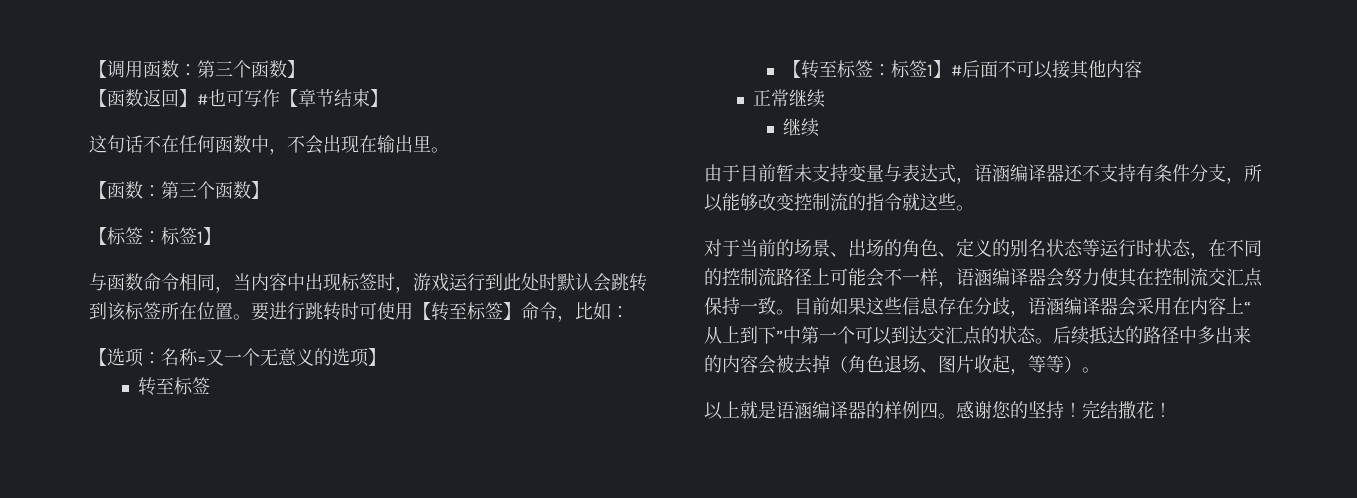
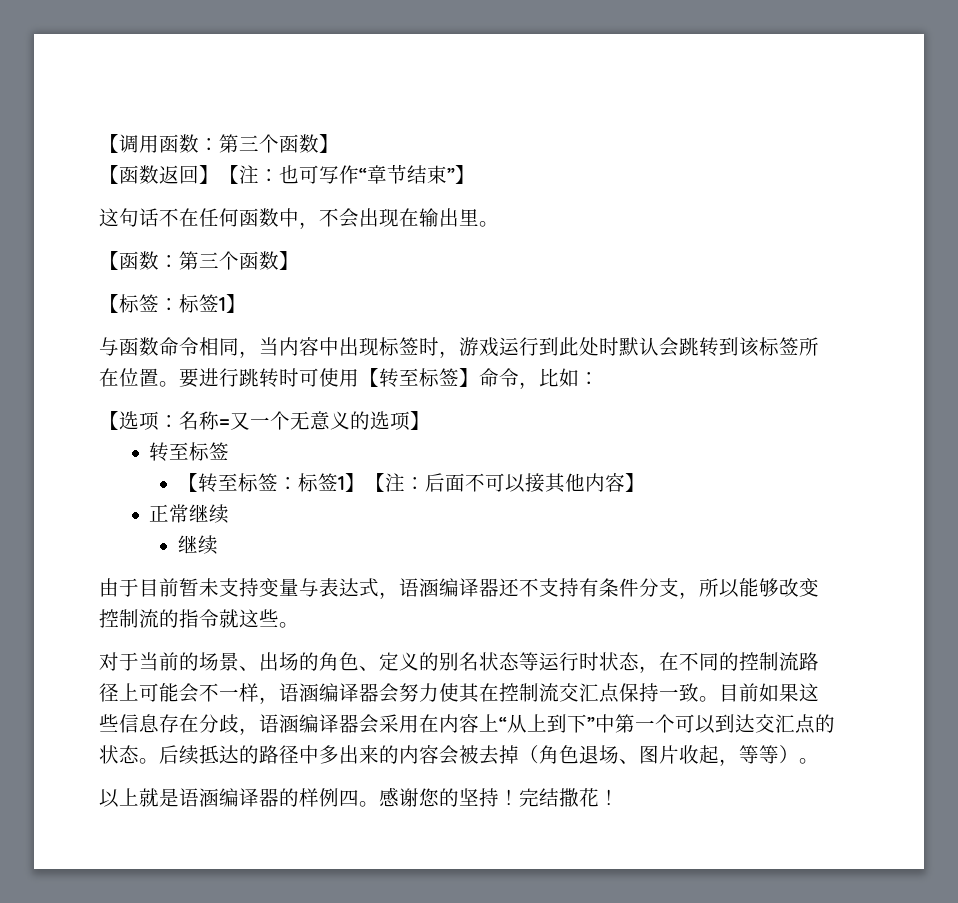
- 【函数返回】#也可写作【章节结束】
+ 【函数返回】【注：也可写作“章节结束”】
- 【转至标签：标签1】#后面不可以接其他内容
+ 【转至标签：标签1】【注：后面不可以接其他内容】

